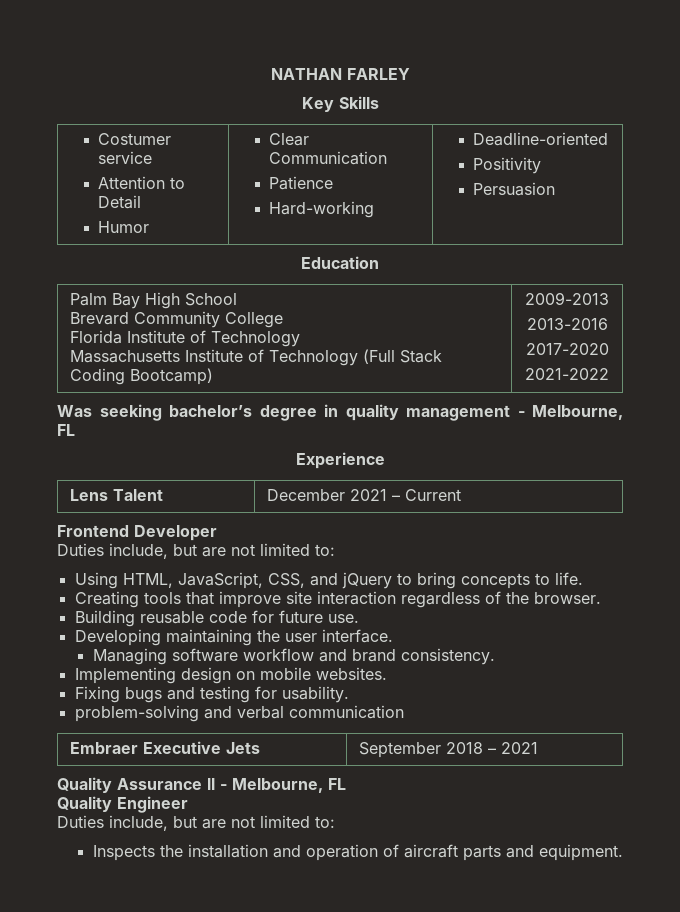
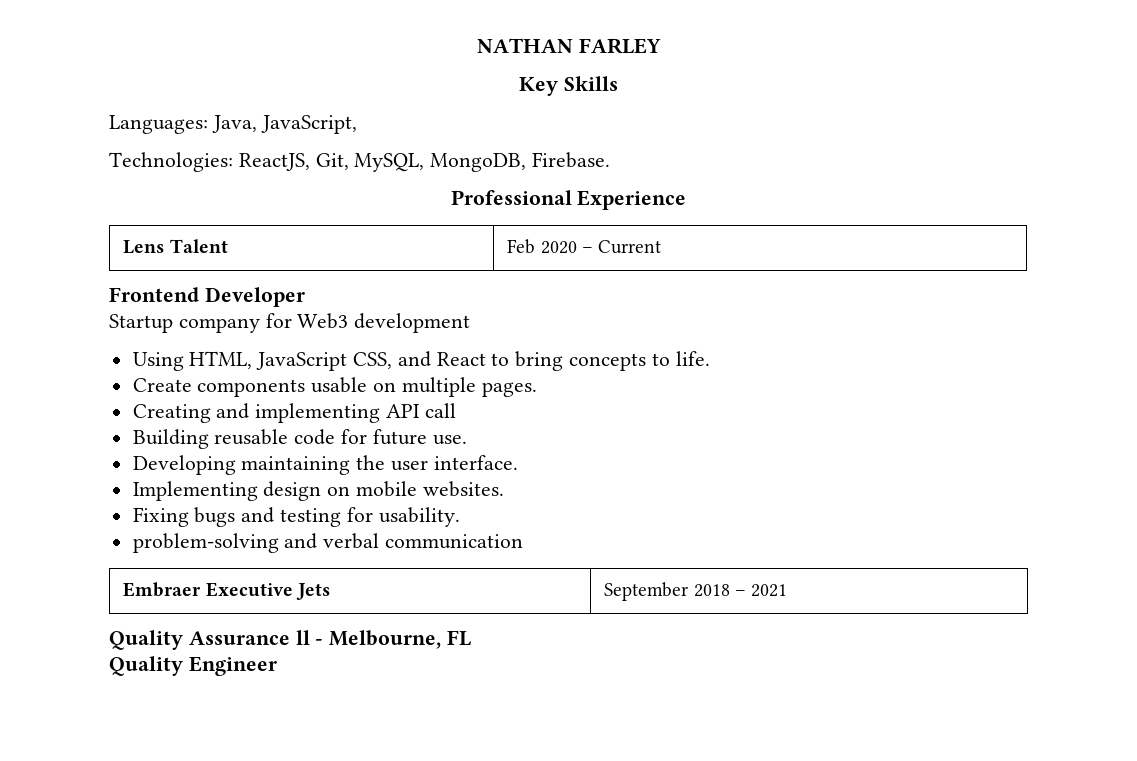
- Costumer service
- Attention to Detail
- Humor | Clear Communication
- Patience
- Hard-working | Deadline-oriented
- Positivity
- Persuasion
- Education
- Palm Bay High School
- Brevard Community College
- Florida Institute of Technology
- Massachusetts Institute of Technology (Full Stack Coding Bootcamp) | 2009-2013
- 2013-2016
- 2017-2020
- 2021-2022
- Was seeking bachelor’s degree in quality management - Melbourne, FL
- Experience
+ Languages: Java, JavaScript,
+ Technologies: ReactJS, Git, MySQL, MongoDB, Firebase.
+ Professional Experience
- Lens Talent | December 2021 – Current
+ Lens Talent | Feb 2020 – Current
  Frontend Developer
- Duties include, but are not limited to:
+ Startup company for Web3 development
- Using HTML, JavaScript, CSS, and jQuery to bring concepts to life.
+ Using HTML, JavaScript CSS, and React to bring concepts to life.
- Creating tools that improve site interaction regardless of the browser.
+ Create components usable on multiple pages.
+ Creating and implementing API call
- Managing software workflow and brand consistency.
  Quality Engineer
- Duties include, but are not limited to:
- Inspects the installation and operation of aircraft parts and equipment.

